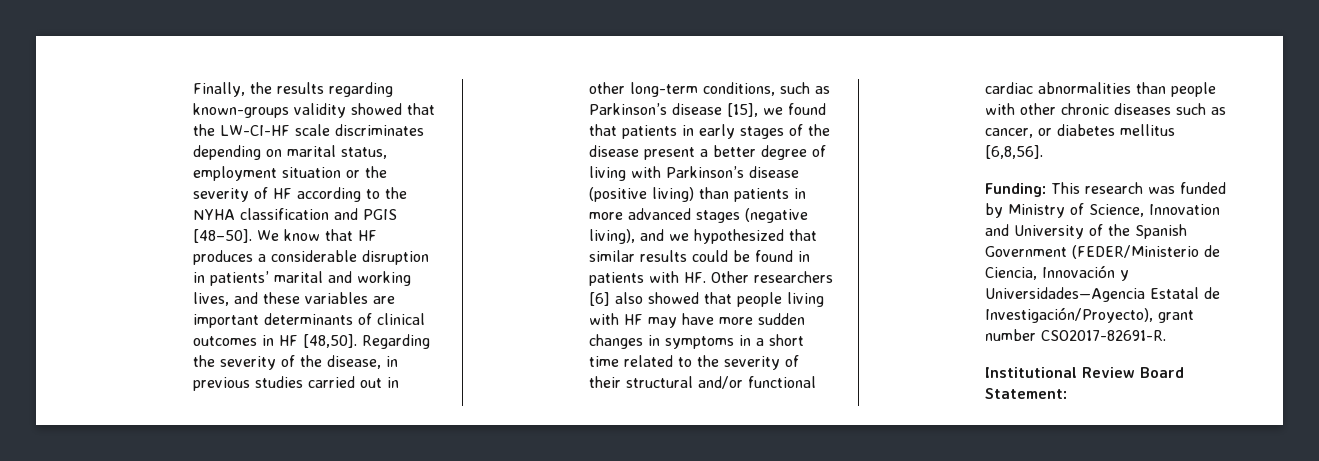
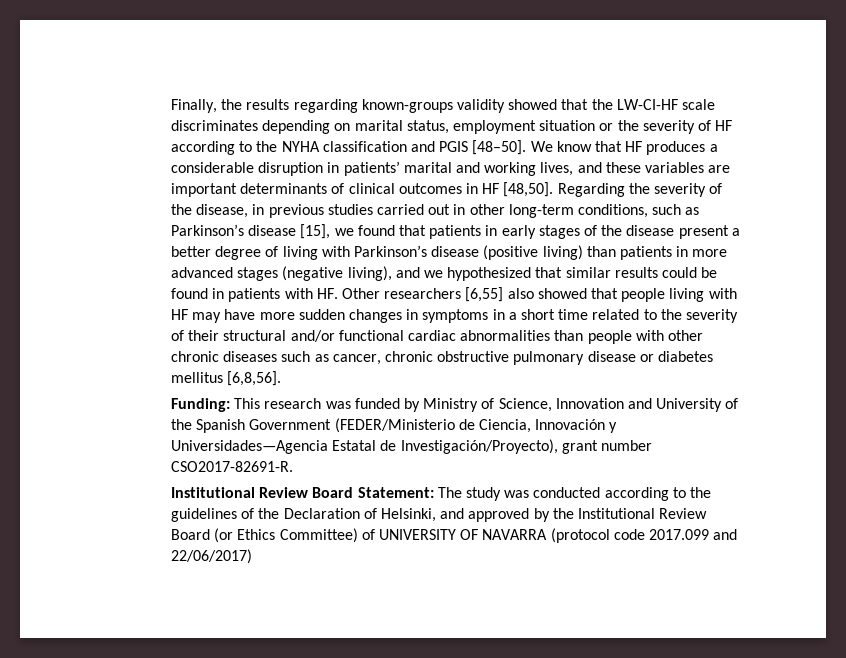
- Regarding the severity of the disease, in previous studies carried out in other long-term conditions, such as Parkinson’s disease [15], we found that patients in early stages of the disease present a better degree of living with Parkinson’s disease (positive living) than patients in more advanced stages (negative living), and we hypothesized that similar results could be found in patients with HF. Other researchers [6] also showed that people living with HF may have more sudden changes in symptoms in a short time related to the severity of their structural and/or functional cardiac abnormalities than people with other chronic diseases such as cancer, or diabetes mellitus [6,8,56].
+ Regarding the severity of the disease, in previous studies carried out in other long-term conditions, such as Parkinson’s disease [15], we found that patients in early stages of the disease present a better degree of living with Parkinson’s disease (positive living) than patients in more advanced stages (negative living), and we hypothesized that similar results could be found in patients with HF. Other researchers [6,55] also showed that people living with HF may have more sudden changes in symptoms in a short time related to the severity of their structural and/or functional cardiac abnormalities than people with other chronic diseases such as cancer, chronic obstructive pulmonary disease or diabetes mellitus [6,8,56].
- Institutional Review Board Statement:
+ Institutional Review Board Statement: The study was conducted according to the guidelines of the Declaration of Helsinki, and approved by the Institutional Review Board (or Ethics Committee) of UNIVERSITY OF NAVARRA (protocol code 2017.099 and 22/06/2017)

